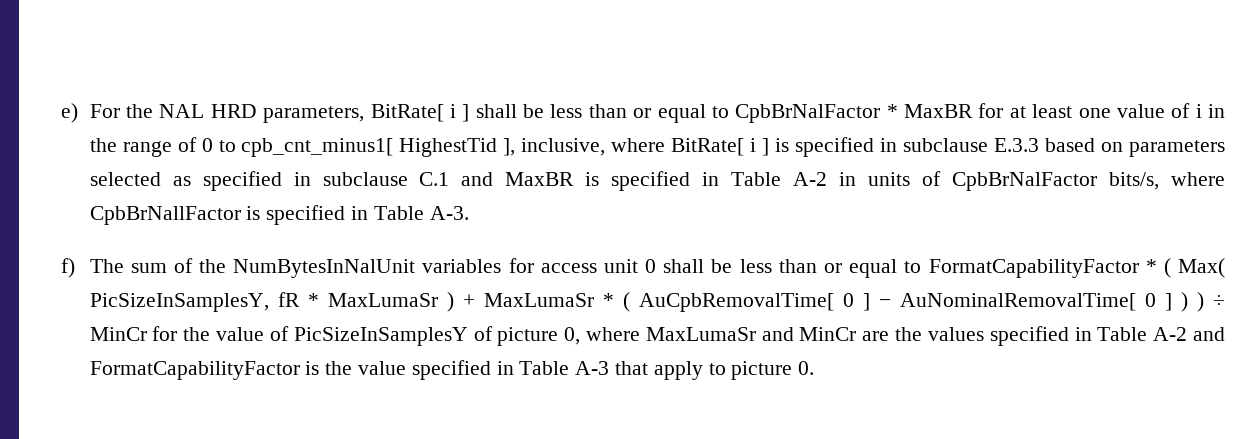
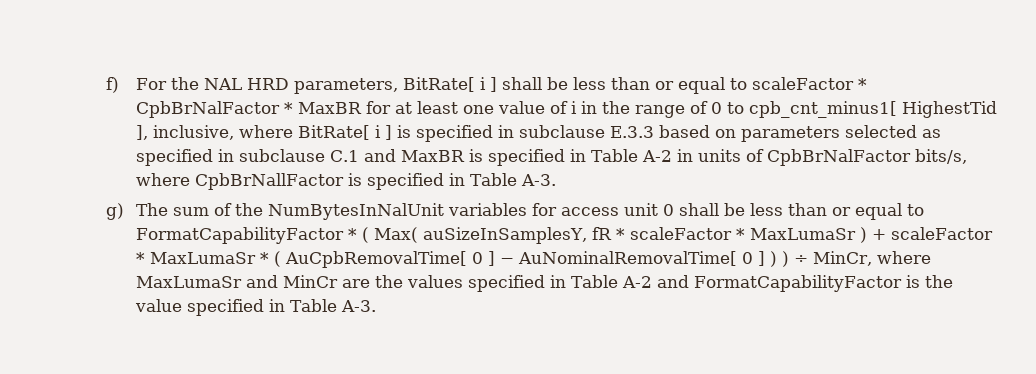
- e) For the NAL HRD parameters, BitRate[ i ] shall be less than or equal to CpbBrNalFactor * MaxBR for at least one value of i in the range of 0 to cpb_cnt_minus1[ HighestTid ], inclusive, where BitRate[ i ] is specified in subclause E.3.3 based on parameters selected as specified in subclause C.1 and MaxBR is specified in Table A-2 in units of CpbBrNalFactor bits/s, where CpbBrNallFactor is specified in Table A-3.
+ f) For the NAL HRD parameters, BitRate[ i ] shall be less than or equal to scaleFactor * CpbBrNalFactor * MaxBR for at least one value of i in the range of 0 to cpb_cnt_minus1[ HighestTid ], inclusive, where BitRate[ i ] is specified in subclause E.3.3 based on parameters selected as specified in subclause C.1 and MaxBR is specified in Table A-2 in units of CpbBrNalFactor bits/s, where CpbBrNallFactor is specified in Table A-3.
- f) The sum of the NumBytesInNalUnit variables for access unit 0 shall be less than or equal to FormatCapabilityFactor * ( Max( PicSizeInSamplesY, fR * MaxLumaSr ) + MaxLumaSr * ( AuCpbRemovalTime[ 0 ] − AuNominalRemovalTime[ 0 ] ) ) ÷ MinCr for the value of PicSizeInSamplesY of picture 0, where MaxLumaSr and MinCr are the values specified in Table A-2 and FormatCapabilityFactor is the value specified in Table A-3 that apply to picture 0.
+ g) The sum of the NumBytesInNalUnit variables for access unit 0 shall be less than or equal to FormatCapabilityFactor * ( Max( auSizeInSamplesY, fR * scaleFactor * MaxLumaSr ) + scaleFactor * MaxLumaSr * ( AuCpbRemovalTime[ 0 ] − AuNominalRemovalTime[ 0 ] ) ) ÷ MinCr, where MaxLumaSr and MinCr are the values specified in Table A-2 and FormatCapabilityFactor is the value specified in Table A-3.

